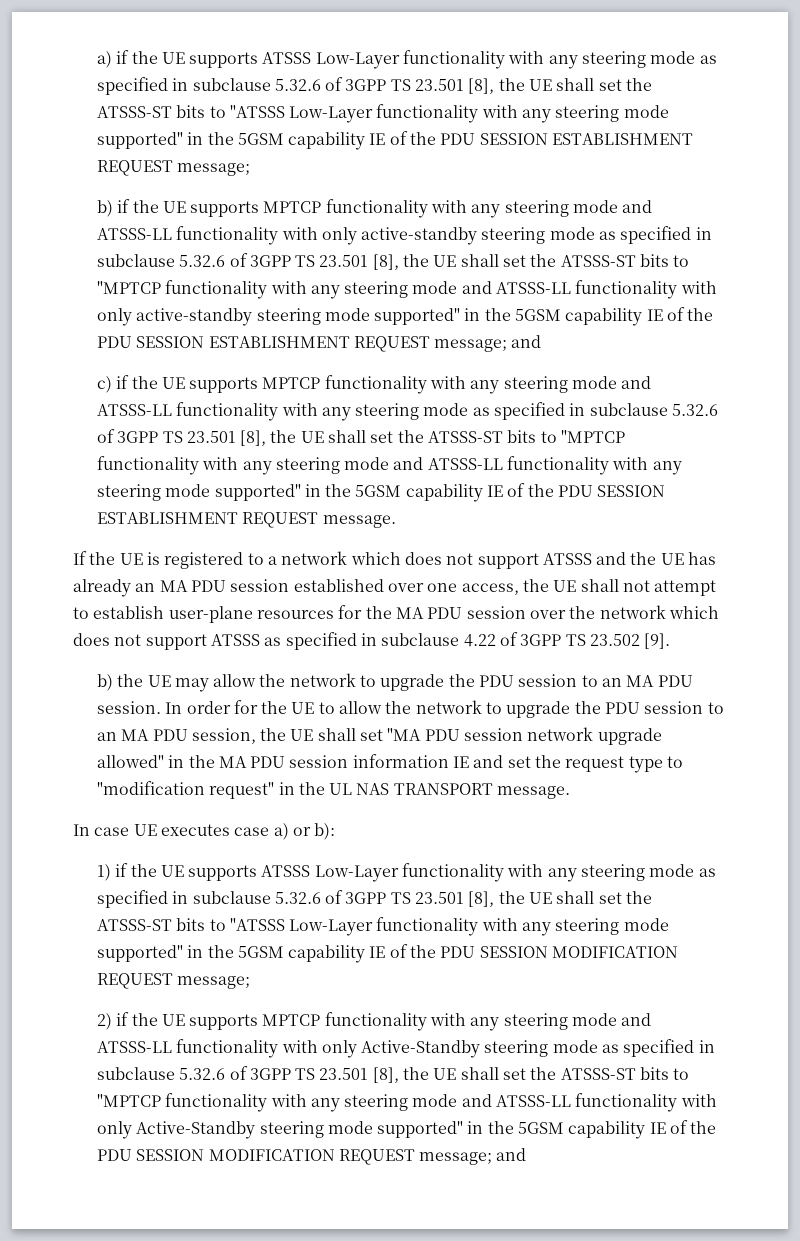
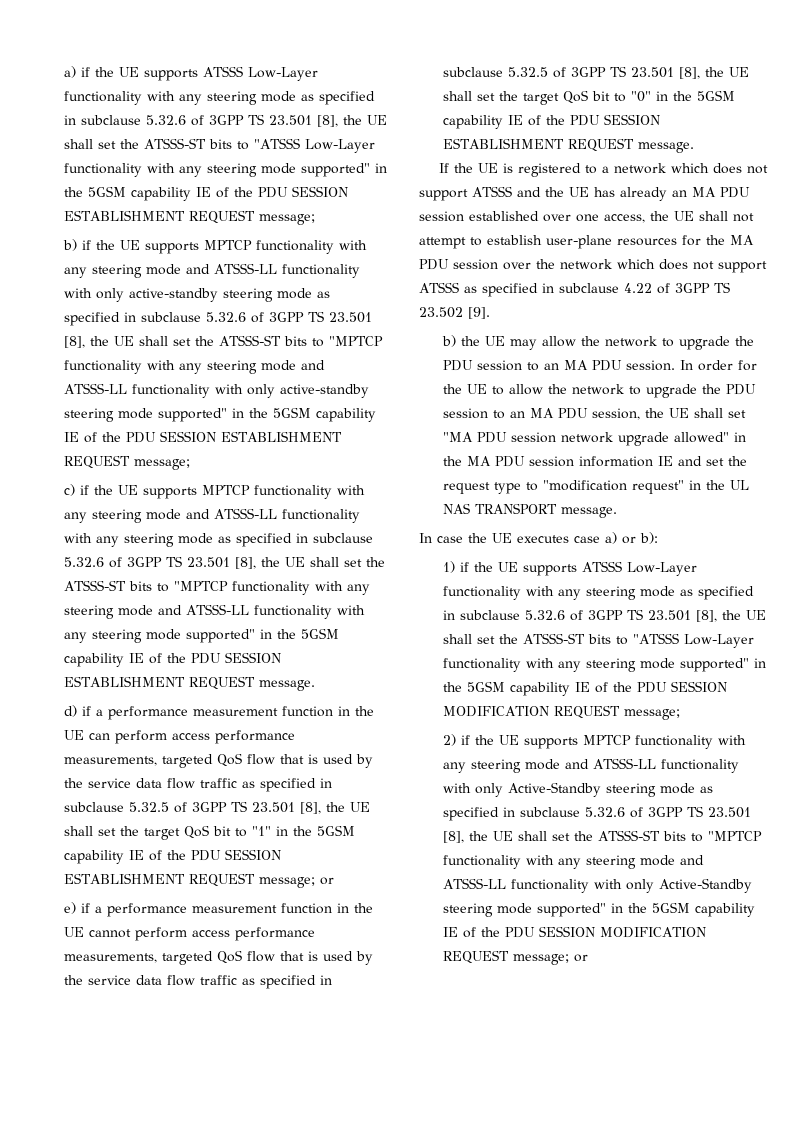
- b) if the UE supports MPTCP functionality with any steering mode and ATSSS-LL functionality with only active-standby steering mode as specified in subclause 5.32.6 of 3GPP TS 23.501 [8], the UE shall set the ATSSS-ST bits to "MPTCP functionality with any steering mode and ATSSS-LL functionality with only active-standby steering mode supported" in the 5GSM capability IE of the PDU SESSION ESTABLISHMENT REQUEST message; and
+ b) if the UE supports MPTCP functionality with any steering mode and ATSSS-LL functionality with only active-standby steering mode as specified in subclause 5.32.6 of 3GPP TS 23.501 [8], the UE shall set the ATSSS-ST bits to "MPTCP functionality with any steering mode and ATSSS-LL functionality with only active-standby steering mode supported" in the 5GSM capability IE of the PDU SESSION ESTABLISHMENT REQUEST message;
+ d) if a performance measurement function in the UE can perform access performance measurements, targeted QoS flow that is used by the service data flow traffic as specified in subclause 5.32.5 of 3GPP TS 23.501 [8], the UE shall set the target QoS bit to "1" in the 5GSM capability IE of the PDU SESSION ESTABLISHMENT REQUEST message; or
+ e) if a performance measurement function in the UE cannot perform access performance measurements, targeted QoS flow that is used by the service data flow traffic as specified in subclause 5.32.5 of 3GPP TS 23.501 [8], the UE shall set the target QoS bit to "0" in the 5GSM capability IE of the PDU SESSION ESTABLISHMENT REQUEST message.
- In case UE executes case a) or b):
+ In case the UE executes case a) or b):
- 2) if the UE supports MPTCP functionality with any steering mode and ATSSS-LL functionality with only Active-Standby steering mode as specified in subclause 5.32.6 of 3GPP TS 23.501 [8], the UE shall set the ATSSS-ST bits to "MPTCP functionality with any steering mode and ATSSS-LL functionality with only Active-Standby steering mode supported" in the 5GSM capability IE of the PDU SESSION MODIFICATION REQUEST message; and
+ 2) if the UE supports MPTCP functionality with any steering mode and ATSSS-LL functionality with only Active-Standby steering mode as specified in subclause 5.32.6 of 3GPP TS 23.501 [8], the UE shall set the ATSSS-ST bits to "MPTCP functionality with any steering mode and ATSSS-LL functionality with only Active-Standby steering mode supported" in the 5GSM capability IE of the PDU SESSION MODIFICATION REQUEST message; or

